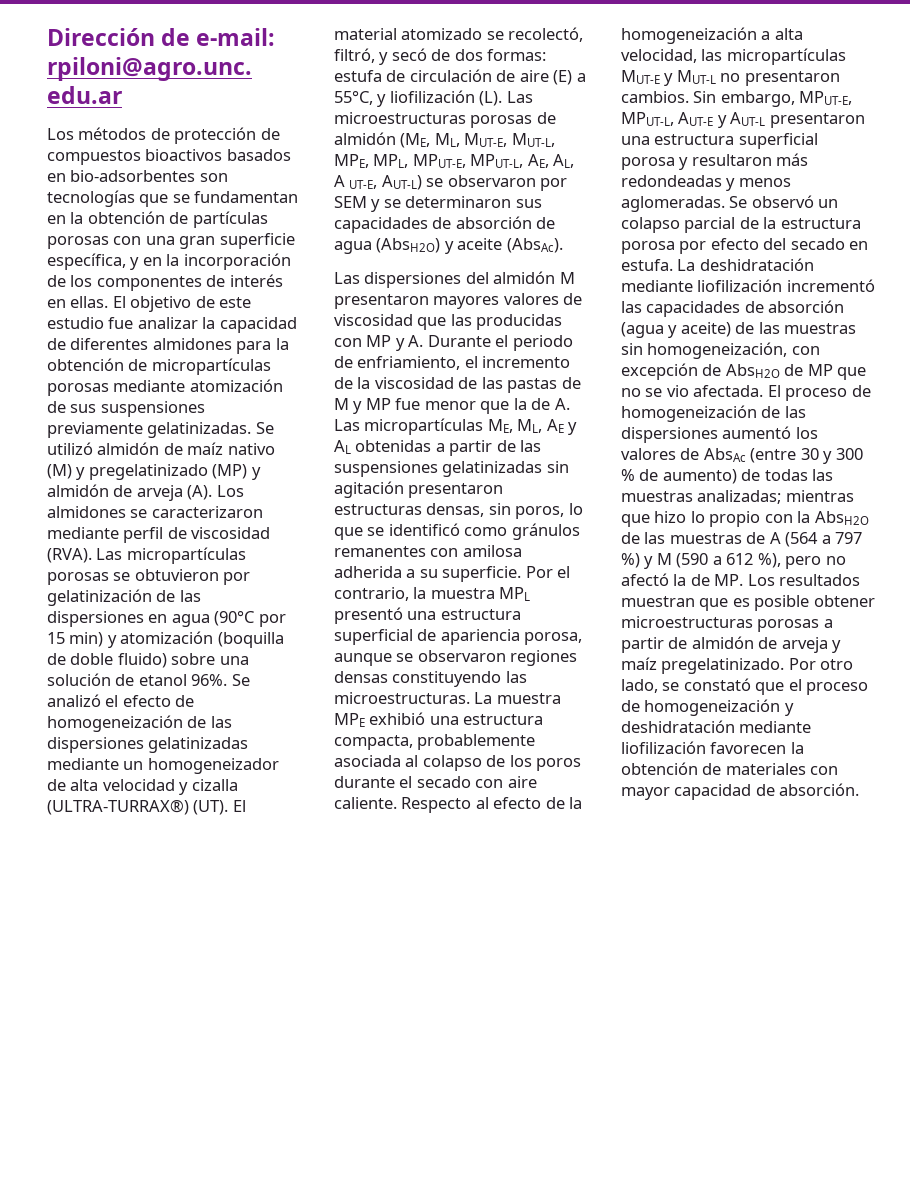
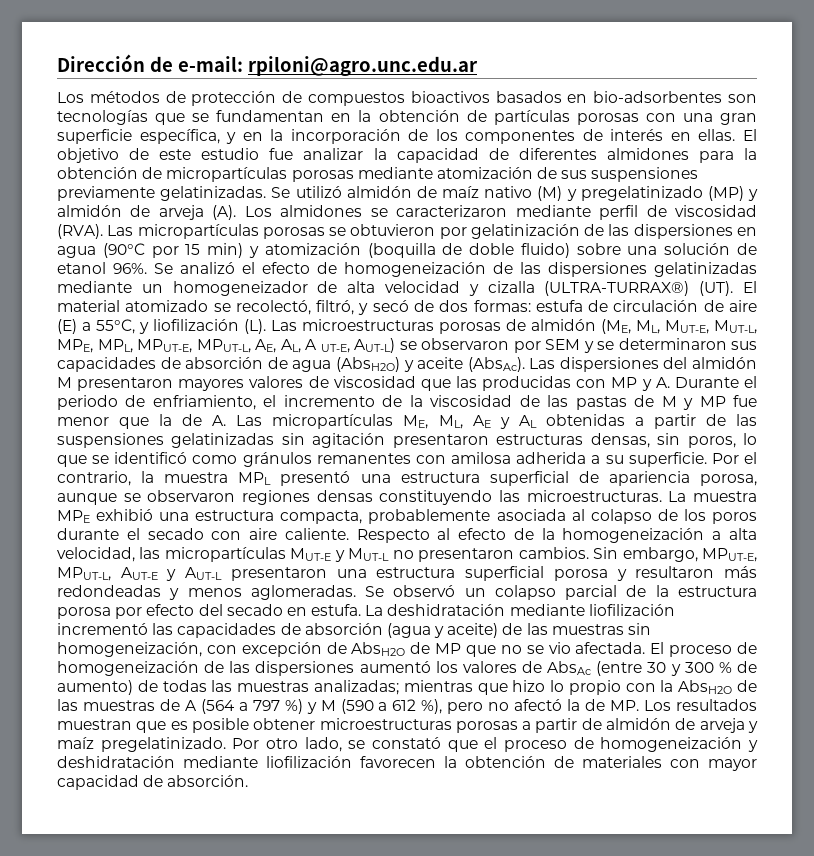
- estufa de circulación de aire (E) a 55°C, y liofilización (L). Las microestructuras porosas de almidón (ME, ML, MUT-E, MUT-L, MPE, MPL, MPUT-E, MPUT-L, AE, AL, A UT-E, AUT-L) se observaron por SEM y se determinaron sus capacidades de absorción de agua (AbsH2O) y aceite (AbsAc).
- Las dispersiones del almidón M presentaron mayores valores de viscosidad que las producidas con MP y A. Durante el periodo de enfriamiento, el incremento de la viscosidad de las pastas de M y MP fue menor que la de A. Las micropartículas ME, ML, AE y AL obtenidas a partir de las suspensiones gelatinizadas sin agitación presentaron estructuras densas, sin poros, lo que se identificó como gránulos remanentes con amilosa adherida a su superficie.
+ estufa de circulación de aire (E) a 55°C, y liofilización (L). Las microestructuras porosas de almidón (ME, ML, MUT-E, MUT-L, MPE, MPL, MPUT-E, MPUT-L, AE, AL, A UT-E, AUT-L) se observaron por SEM y se determinaron sus capacidades de absorción de agua (AbsH2O) y aceite (AbsAc). Las dispersiones del almidón M presentaron mayores valores de viscosidad que las producidas con MP y A. Durante el periodo de enfriamiento, el incremento de la viscosidad de las pastas de M y MP fue menor que la de A. Las micropartículas ME, ML, AE y AL obtenidas a partir de las suspensiones gelatinizadas sin agitación presentaron estructuras densas, sin poros, lo que se identificó como gránulos remanentes con amilosa adherida a su superficie.

